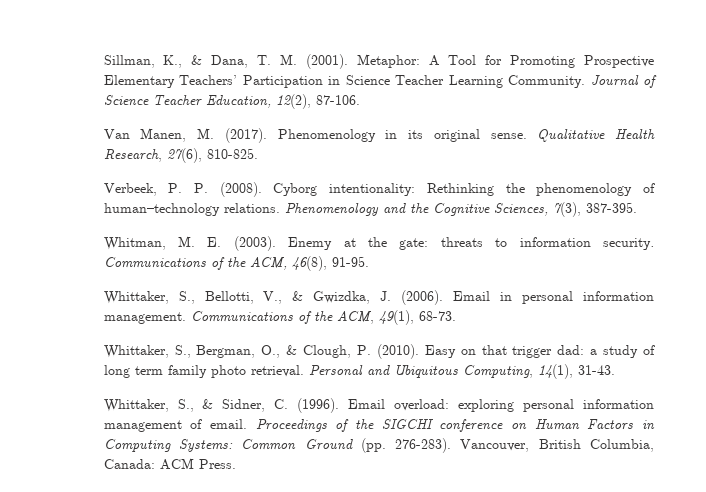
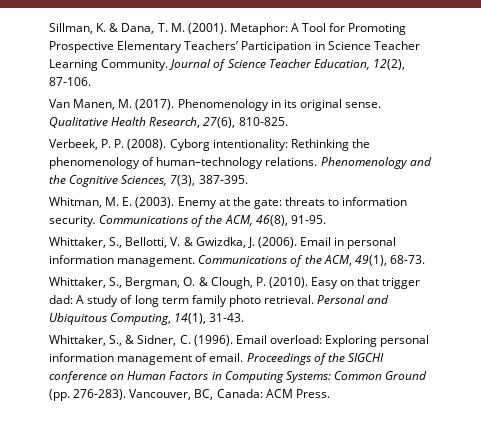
- Sillman, K., & Dana, T. M. (2001).
+ Sillman, K. & Dana, T. M. (2001).
- Whittaker, S., Bellotti, V., & Gwizdka, J. (2006).
+ Whittaker, S., Bellotti, V. & Gwizdka, J. (2006).
- Whittaker, S., Bergman, O., & Clough, P. (2010).
+ Whittaker, S., Bergman, O. & Clough, P. (2010).
- Easy on that trigger dad: a study of long term family photo retrieval.
+ Easy on that trigger dad: A study of long term family photo retrieval.
- Email overload: exploring personal information management of email.
+ Email overload: Exploring personal information management of email.
- Vancouver, British Columbia, Canada: ACM Press.
+ Vancouver, BC, Canada: ACM Press.

